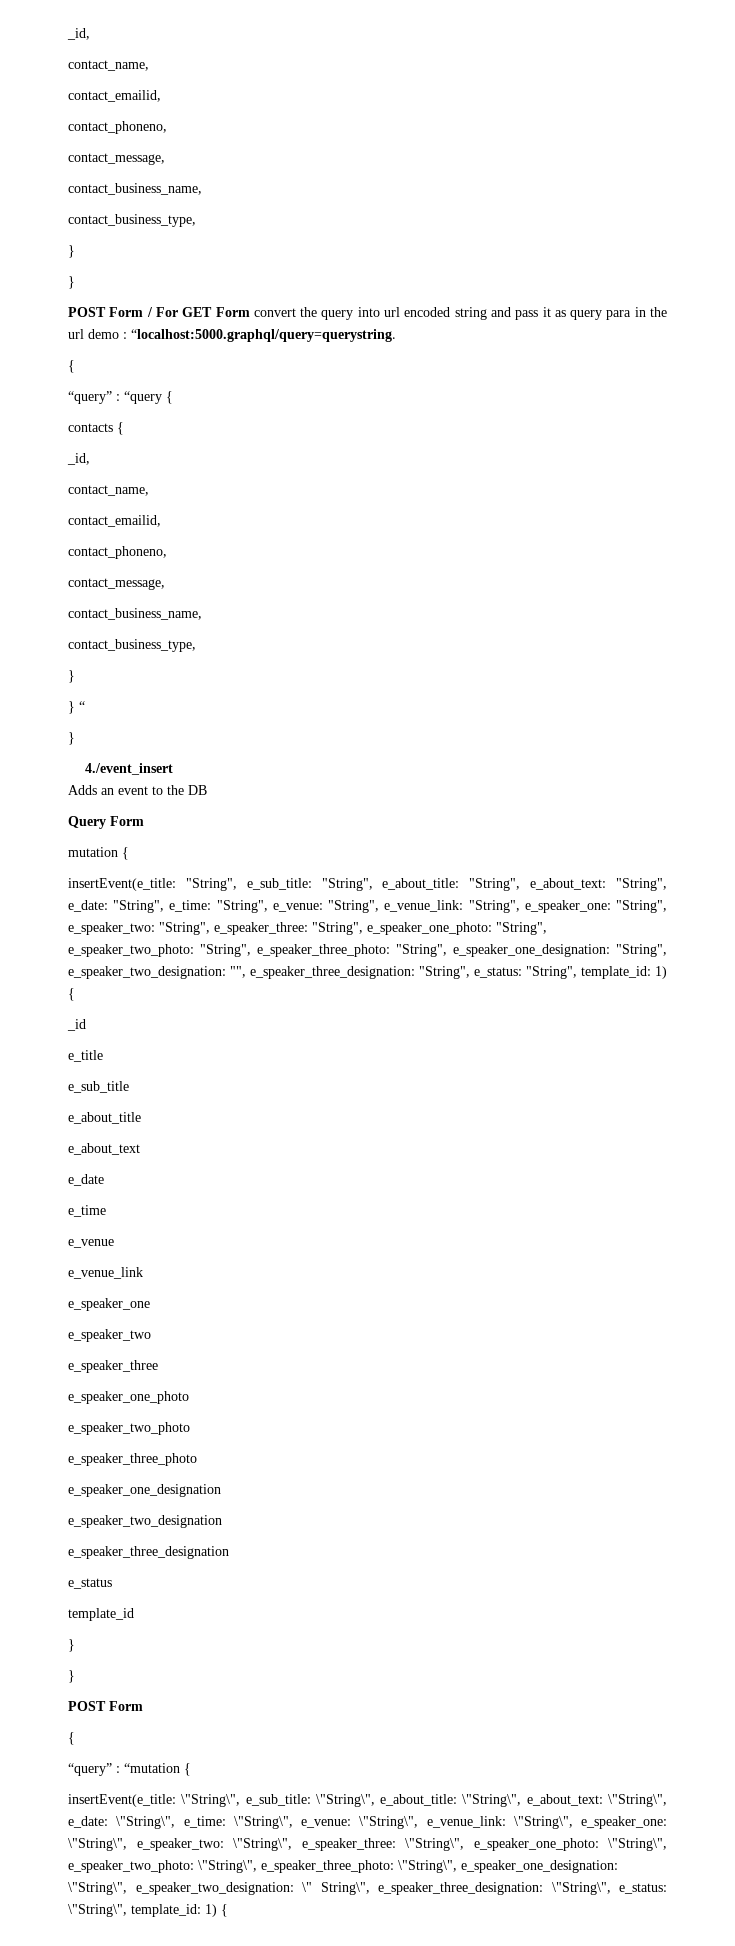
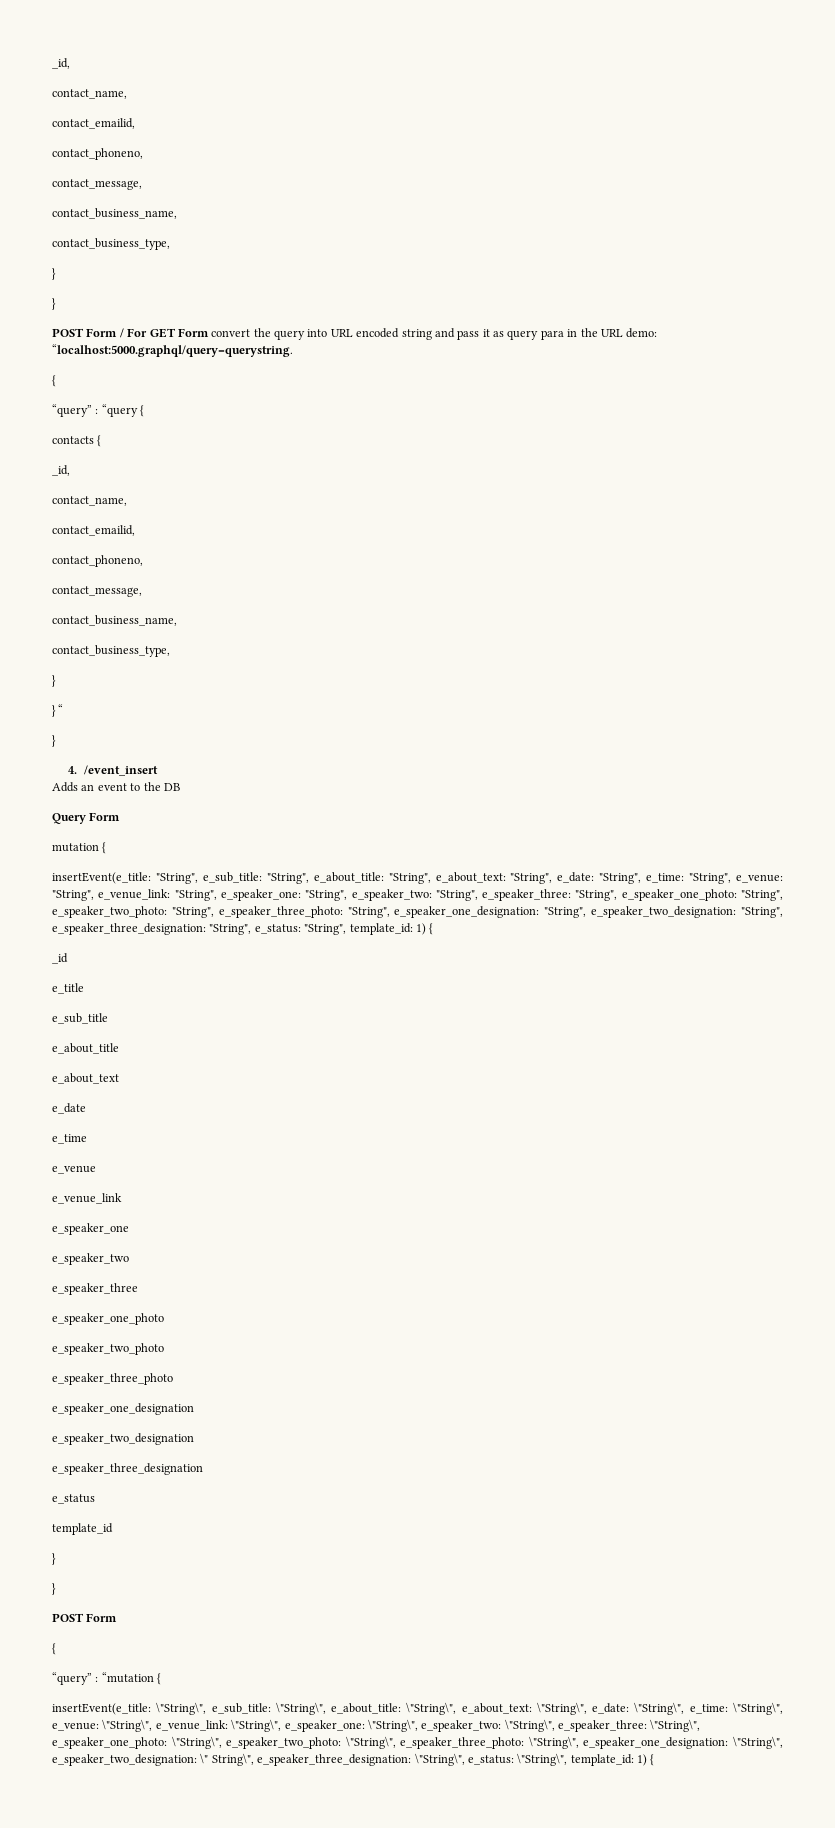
- POST Form / For GET Form convert the query into url encoded string and pass it as query para in the url demo : “localhost:5000.graphql/query=querystring.
+ POST Form / For GET Form convert the query into URL encoded string and pass it as query para in the URL demo: “localhost:5000.graphql/query=querystring.
- 4./event_insert
+ 4. /event_insert
- insertEvent(e_title: "String", e_sub_title: "String", e_about_title: "String", e_about_text: "String", e_date: "String", e_time: "String", e_venue: "String", e_venue_link: "String", e_speaker_one: "String", e_speaker_two: "String", e_speaker_three: "String", e_speaker_one_photo: "String", e_speaker_two_photo: "String", e_speaker_three_photo: "String", e_speaker_one_designation: "String", e_speaker_two_designation: "", e_speaker_three_designation: "String", e_status: "String", template_id: 1) {
+ insertEvent(e_title: "String", e_sub_title: "String", e_about_title: "String", e_about_text: "String", e_date: "String", e_time: "String", e_venue: "String", e_venue_link: "String", e_speaker_one: "String", e_speaker_two: "String", e_speaker_three: "String", e_speaker_one_photo: "String", e_speaker_two_photo: "String", e_speaker_three_photo: "String", e_speaker_one_designation: "String", e_speaker_two_designation: "String", e_speaker_three_designation: "String", e_status: "String", template_id: 1) {

